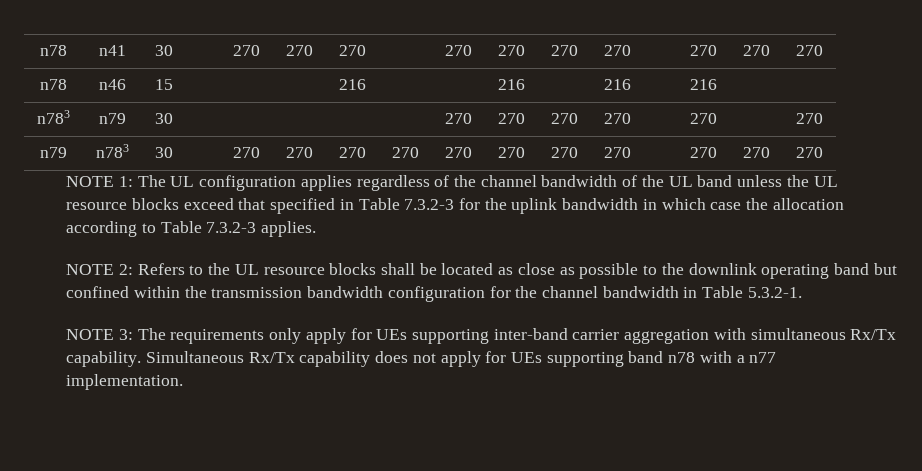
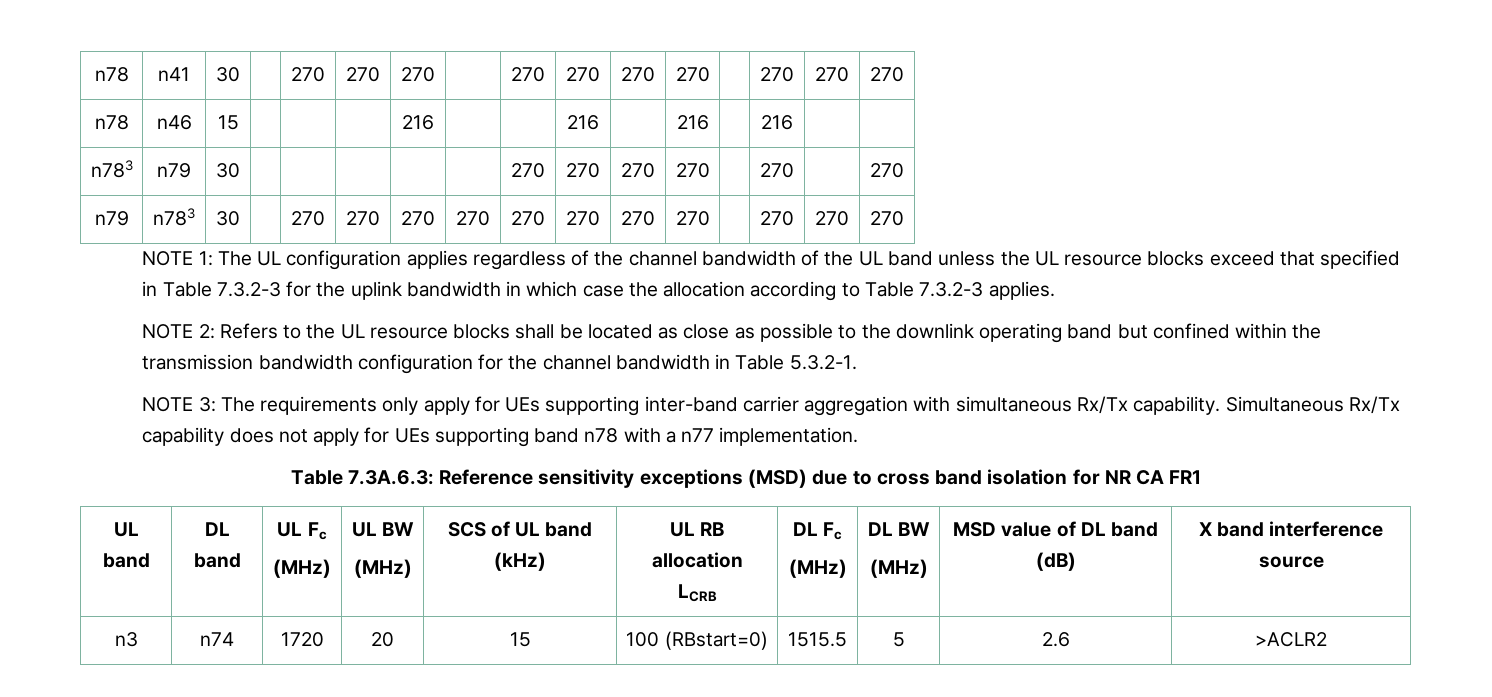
+ Table 7.3A.6.3: Reference sensitivity exceptions (MSD) due to cross band isolation for NR CA FR1
+ UL band | DL band | UL Fc
+ (MHz) | UL BW
+ (MHz) | SCS of UL band (kHz) | UL RB allocation
+ LCRB | DL Fc
+ (MHz) | DL BW
+ (MHz) | MSD value of DL band (dB) | X band interference source
+ n3 | n74 | 1720 | 20 | 15 | 100 (RBstart=0) | 1515.5 | 5 | 2.6 | >ACLR2

